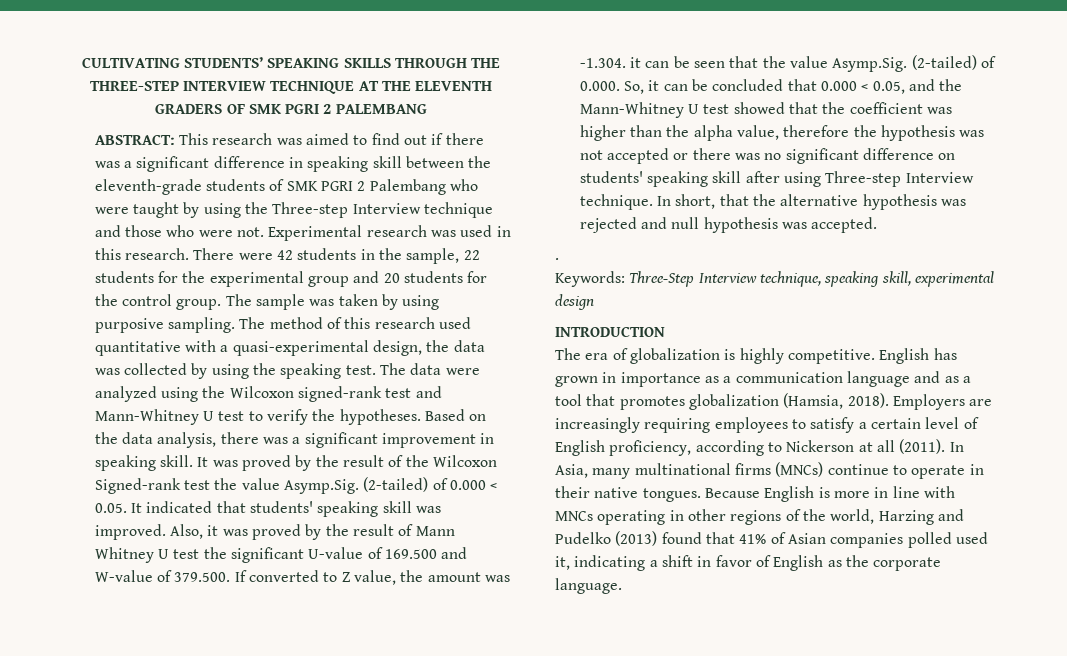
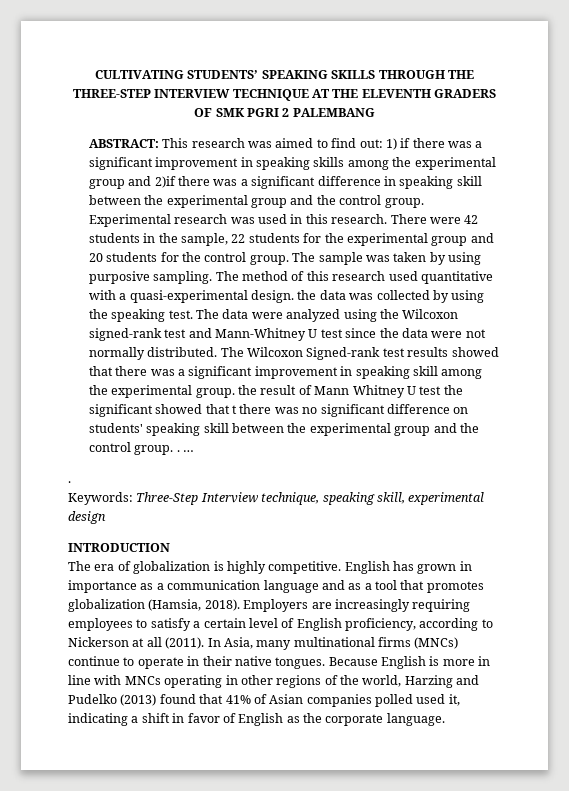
- ABSTRACT: This research was aimed to find out if there was a significant difference in speaking skill between the eleventh-grade students of SMK PGRI 2 Palembang who were taught by using the Three-step Interview technique and those who were not.
+ ABSTRACT: This research was aimed to find out: 1) if there was a significant improvement in speaking skills among the experimental group and 2)if there was a significant difference in speaking skill between the experimental group and the control group.
- The method of this research used quantitative with a quasi-experimental design, the data was collected by using the speaking test.
+ The method of this research used quantitative with a quasi-experimental design. the data was collected by using the speaking test.
- The data were analyzed using the Wilcoxon signed-rank test and Mann-Whitney U test to verify the hypotheses. Based on the data analysis, there was a significant improvement in speaking skill. It was proved by the result of the Wilcoxon Signed-rank test the value Asymp.Sig. (2-tailed) of 0.000 < 0.05. It indicated that students' speaking skill was improved. Also, it was proved by the result of Mann Whitney U test the significant U-value of 169.500 and W-value of 379.500. If converted to Z value, the amount was -1.304. it can be seen that the value Asymp.Sig. (2-tailed) of 0.000. So, it can be concluded that 0.000 < 0.05, and the Mann-Whitney U test showed that the coefficient was higher than the alpha value, therefore the hypothesis was not accepted or there was no significant difference on students' speaking skill after using Three-step Interview technique. In short, that the alternative hypothesis was rejected and null hypothesis was accepted.
+ The data were analyzed using the Wilcoxon signed-rank test and Mann-Whitney U test since the data were not normally distributed. The Wilcoxon Signed-rank test results showed that there was a significant improvement in speaking skill among the experimental group. the result of Mann Whitney U test the significant showed that t there was no significant difference on students' speaking skill between the experimental group and the control group. . …

